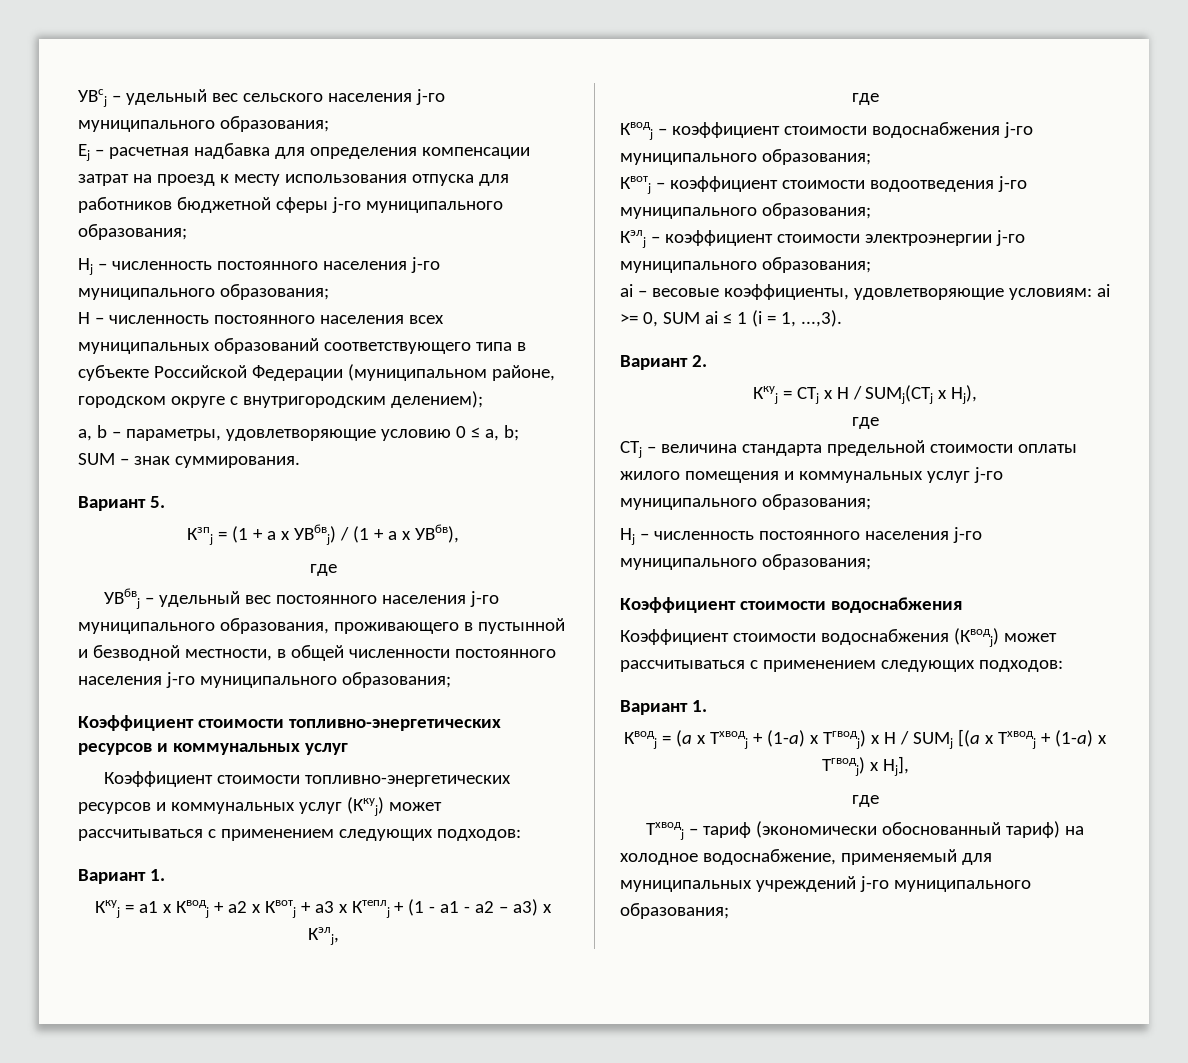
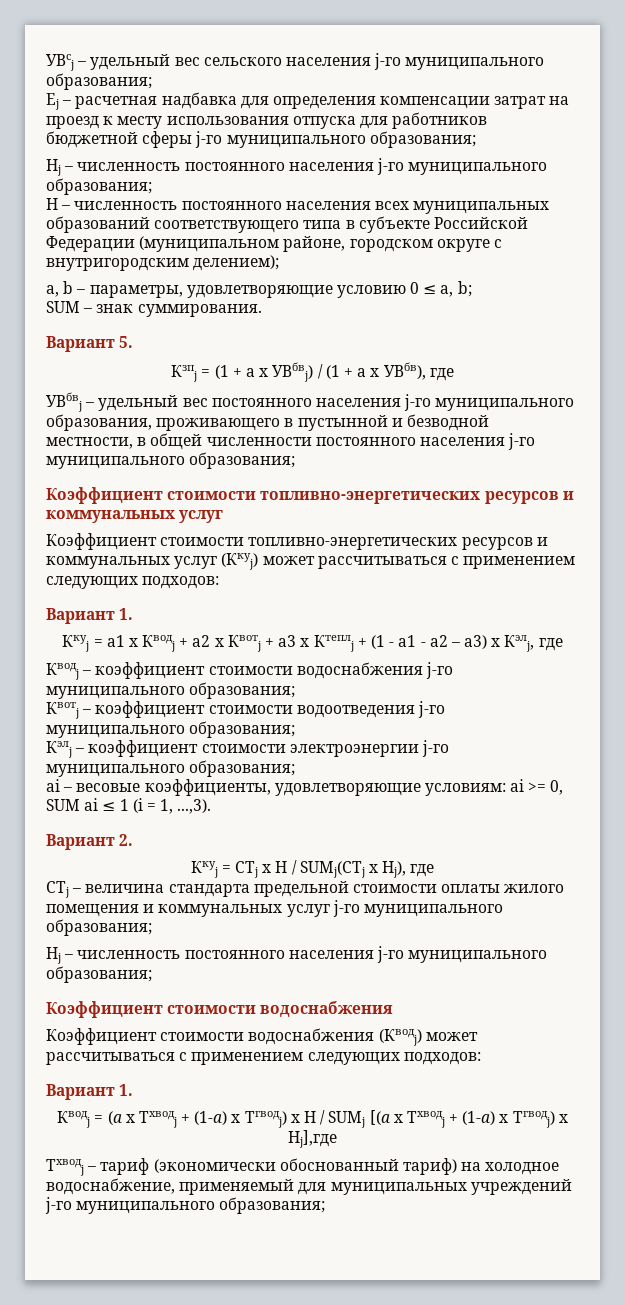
- Кзпj = (1 + a х УВбвj) / (1 + a х УВбв),
- где
+ Кзпj = (1 + a х УВбвj) / (1 + a х УВбв), где
- Ккуj = a1 x Кводj + a2 x Квотj + а3 x Ктеплj + (1 - а1 - а2 – а3) x Кэлj,
- где
+ Ккуj = a1 x Кводj + a2 x Квотj + а3 x Ктеплj + (1 - а1 - а2 – а3) x Кэлj, где
- Ккуj = СТj х Н / SUMj(СТj х Нj),
- где
+ Ккуj = СТj х Н / SUMj(СТj х Нj), где
- Кводj = (а х Tхводj + (1-а) х Tгводj) x Н / SUMj [(а х Tхводj + (1-а) х Tгводj) х Нj],
- где
+ Кводj = (а х Tхводj + (1-а) х Tгводj) x Н / SUMj [(а х Tхводj + (1-а) х Tгводj) х Нj],где

